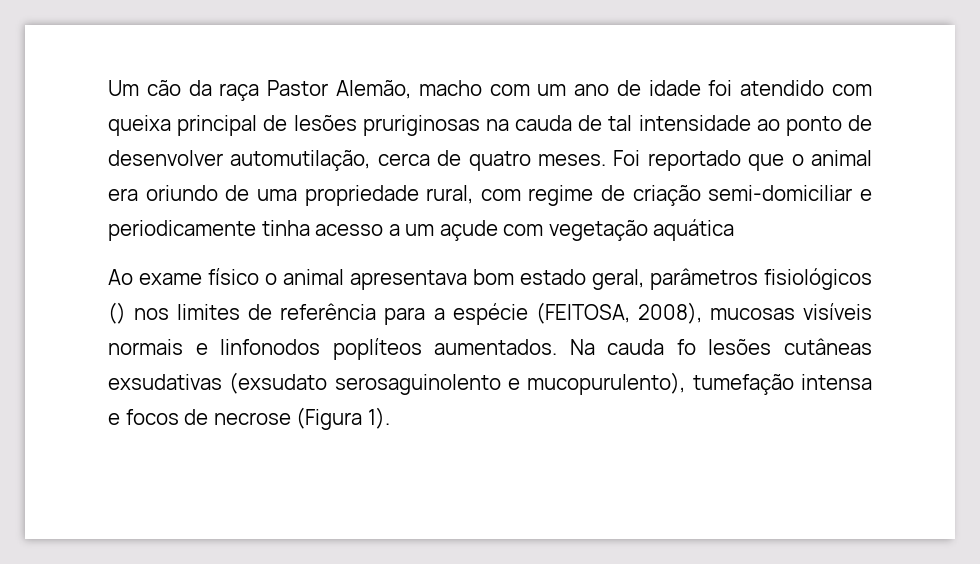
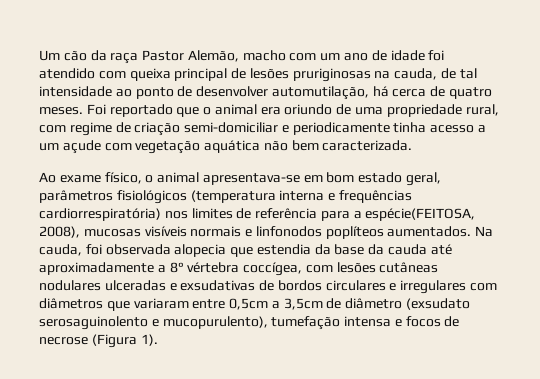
- Um cão da raça Pastor Alemão, macho com um ano de idade foi atendido com queixa principal de lesões pruriginosas na cauda de tal intensidade ao ponto de desenvolver automutilação, cerca de quatro meses.
+ Um cão da raça Pastor Alemão, macho com um ano de idade foi atendido com queixa principal de lesões pruriginosas na cauda, de tal intensidade ao ponto de desenvolver automutilação, há cerca de quatro meses.
- Foi reportado que o animal era oriundo de uma propriedade rural, com regime de criação semi-domiciliar e periodicamente tinha acesso a um açude com vegetação aquática
+ Foi reportado que o animal era oriundo de uma propriedade rural, com regime de criação semi-domiciliar e periodicamente tinha acesso a um açude com vegetação aquática não bem caracterizada.
- Ao exame físico o animal apresentava bom estado geral, parâmetros fisiológicos () nos limites de referência para a espécie (FEITOSA, 2008), mucosas visíveis normais e linfonodos poplíteos aumentados.
+ Ao exame físico, o animal apresentava-se em bom estado geral, parâmetros fisiológicos (temperatura interna e frequências cardiorrespiratória) nos limites de referência para a espécie(FEITOSA, 2008), mucosas visíveis normais e linfonodos poplíteos aumentados.
- Na cauda fo lesões cutâneas exsudativas (exsudato serosaguinolento e mucopurulento), tumefação intensa e focos de necrose (Figura 1).
+ Na cauda, foi observada alopecia que estendia da base da cauda até aproximadamente a 8° vértebra coccígea, com lesões cutâneas nodulares ulceradas e exsudativas de bordos circulares e irregulares com diâmetros que variaram entre 0,5cm a 3,5cm de diâmetro (exsudato serosaguinolento e mucopurulento), tumefação intensa e focos de necrose (Figura 1).

